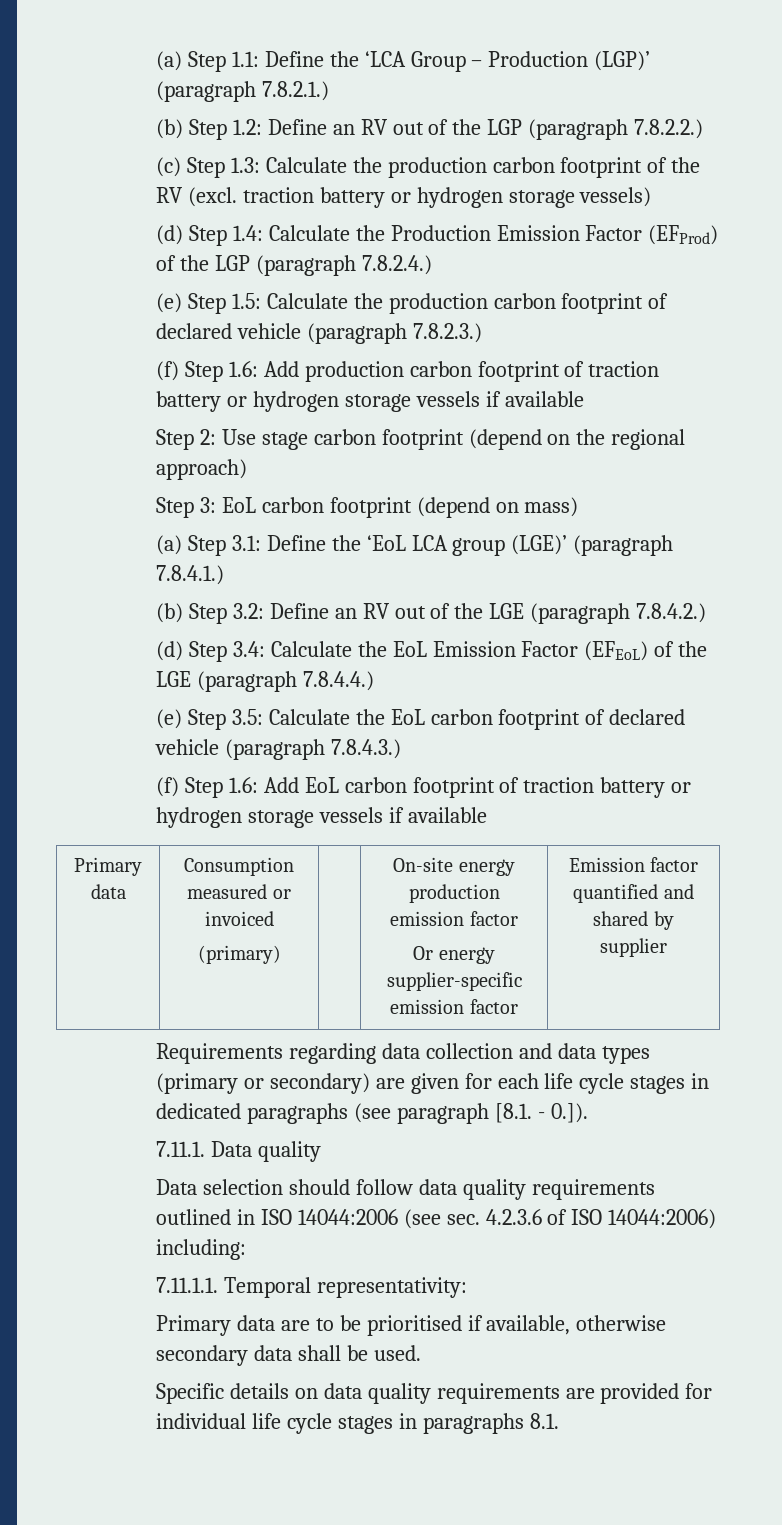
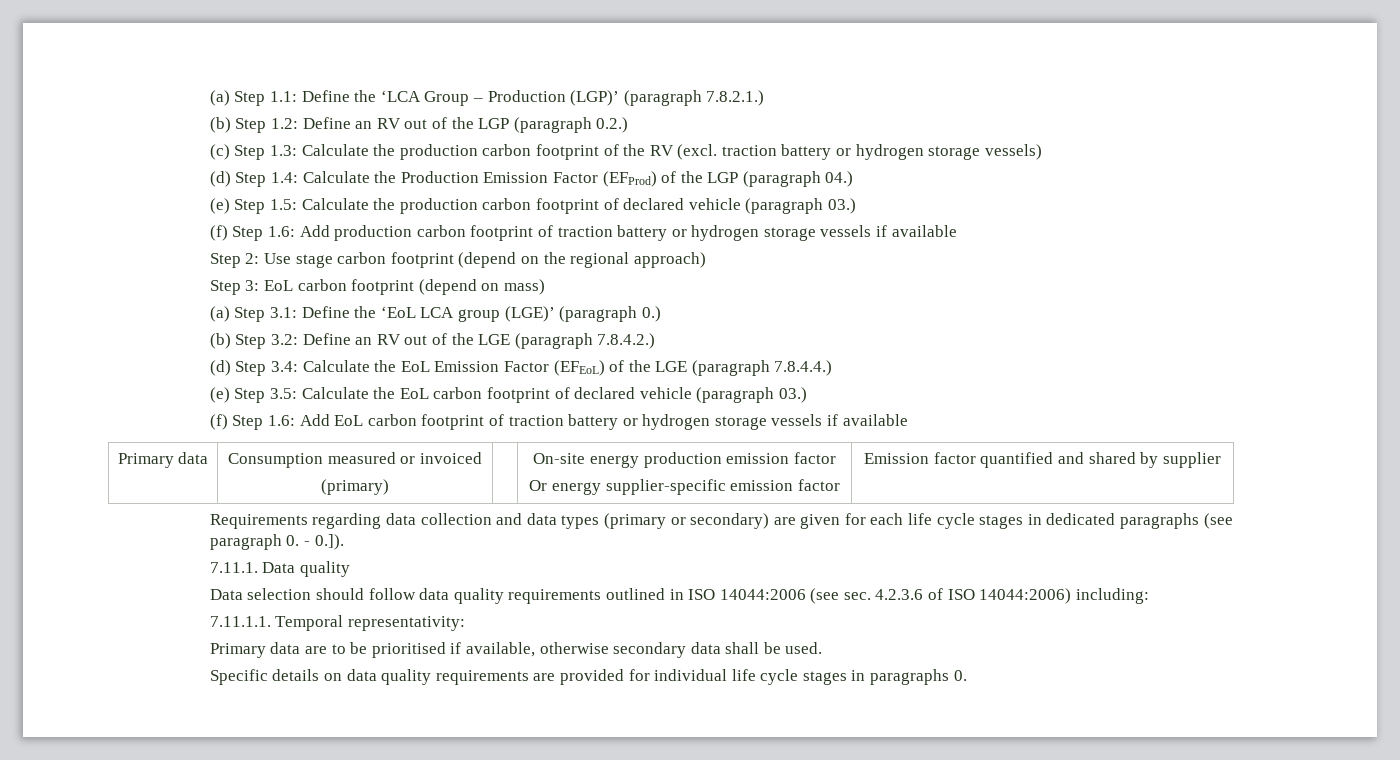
- (b) Step 1.2: Define an RV out of the LGP (paragraph 7.8.2.2.)
+ (b) Step 1.2: Define an RV out of the LGP (paragraph 0.2.)
- (d) Step 1.4: Calculate the Production Emission Factor (EFProd) of the LGP (paragraph 7.8.2.4.)
+ (d) Step 1.4: Calculate the Production Emission Factor (EFProd) of the LGP (paragraph 04.)
- (e) Step 1.5: Calculate the production carbon footprint of declared vehicle (paragraph 7.8.2.3.)
+ (e) Step 1.5: Calculate the production carbon footprint of declared vehicle (paragraph 03.)
- (a) Step 3.1: Define the ‘EoL LCA group (LGE)’ (paragraph 7.8.4.1.)
+ (a) Step 3.1: Define the ‘EoL LCA group (LGE)’ (paragraph 0.)
- (e) Step 3.5: Calculate the EoL carbon footprint of declared vehicle (paragraph 7.8.4.3.)
+ (e) Step 3.5: Calculate the EoL carbon footprint of declared vehicle (paragraph 03.)
- Requirements regarding data collection and data types (primary or secondary) are given for each life cycle stages in dedicated paragraphs (see paragraph [8.1. - 0.]).
+ Requirements regarding data collection and data types (primary or secondary) are given for each life cycle stages in dedicated paragraphs (see paragraph 0. - 0.]).
- Specific details on data quality requirements are provided for individual life cycle stages in paragraphs 8.1.
+ Specific details on data quality requirements are provided for individual life cycle stages in paragraphs 0.

